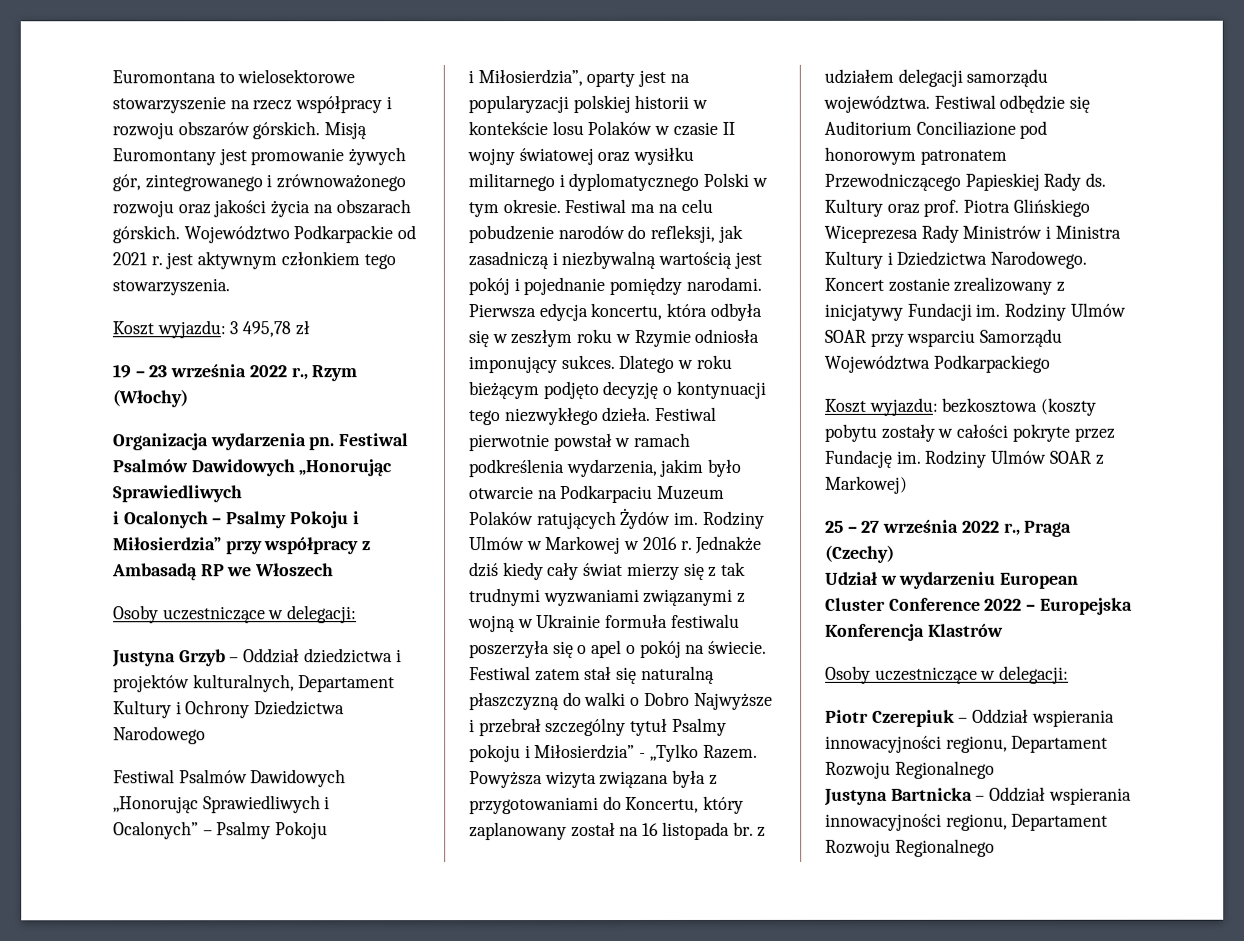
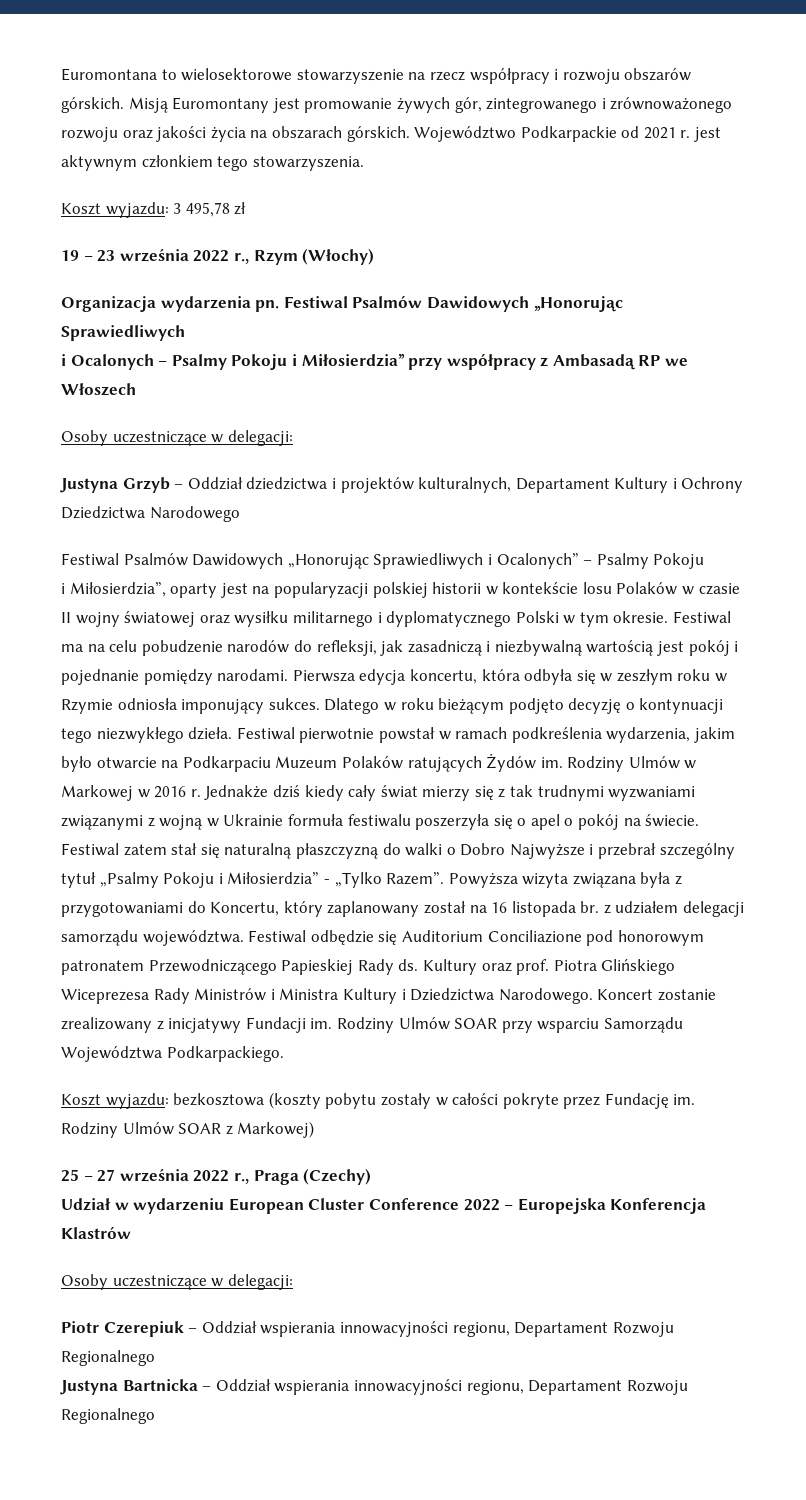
- Festiwal zatem stał się naturalną płaszczyzną do walki o Dobro Najwyższe i przebrał szczególny tytuł Psalmy pokoju i Miłosierdzia” - „Tylko Razem.
+ Festiwal zatem stał się naturalną płaszczyzną do walki o Dobro Najwyższe i przebrał szczególny tytuł „Psalmy Pokoju i Miłosierdzia” - „Tylko Razem”.
- Rodziny Ulmów SOAR przy wsparciu Samorządu Województwa Podkarpackiego
+ Rodziny Ulmów SOAR przy wsparciu Samorządu Województwa Podkarpackiego.

